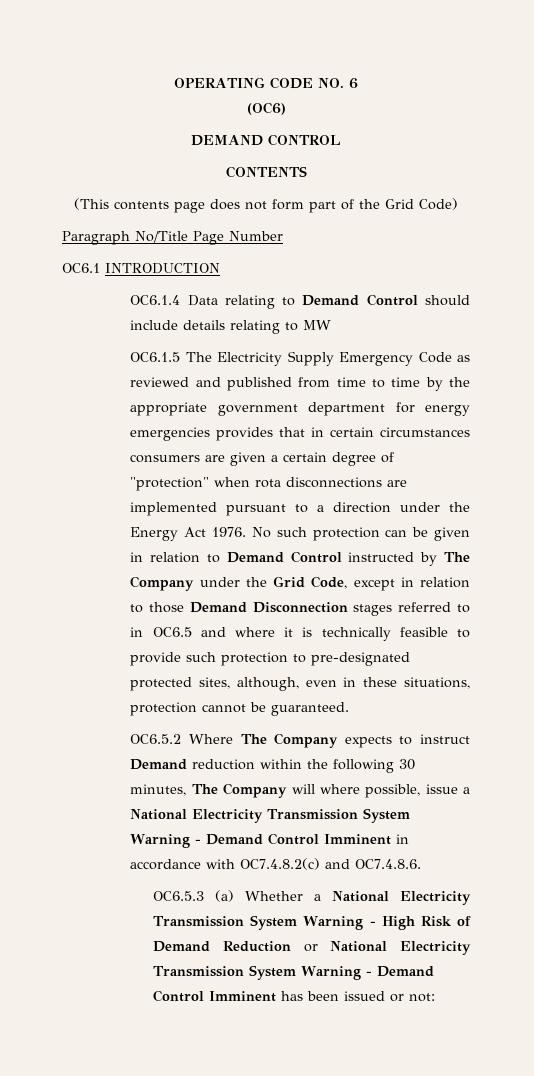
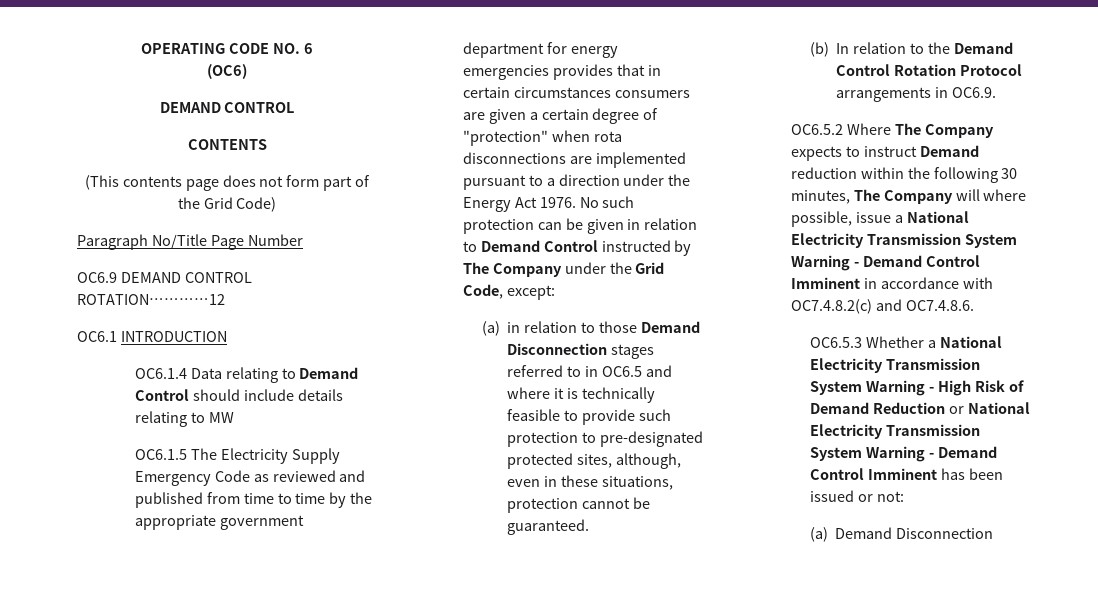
+ OC6.9 DEMAND CONTROL ROTATION…………12
- No such protection can be given in relation to Demand Control instructed by The Company under the Grid Code, except in relation to those Demand Disconnection stages referred to in OC6.5 and where it is technically feasible to provide such protection to pre-designated protected sites, although, even in these situations, protection cannot be guaranteed.
+ No such protection can be given in relation to Demand Control instructed by The Company under the Grid Code, except:
+ (a) in relation to those Demand Disconnection stages referred to in OC6.5 and where it is technically feasible to provide such protection to pre-designated protected sites, although, even in these situations, protection cannot be guaranteed.
+ (b) In relation to the Demand Control Rotation Protocol arrangements in OC6.9.
- OC6.5.3 (a) Whether a National Electricity Transmission System Warning - High Risk of Demand Reduction or National Electricity Transmission System Warning - Demand Control Imminent has been issued or not:
+ OC6.5.3 Whether a National Electricity Transmission System Warning - High Risk of Demand Reduction or National Electricity Transmission System Warning - Demand Control Imminent has been issued or not:
+ (a) Demand Disconnection

